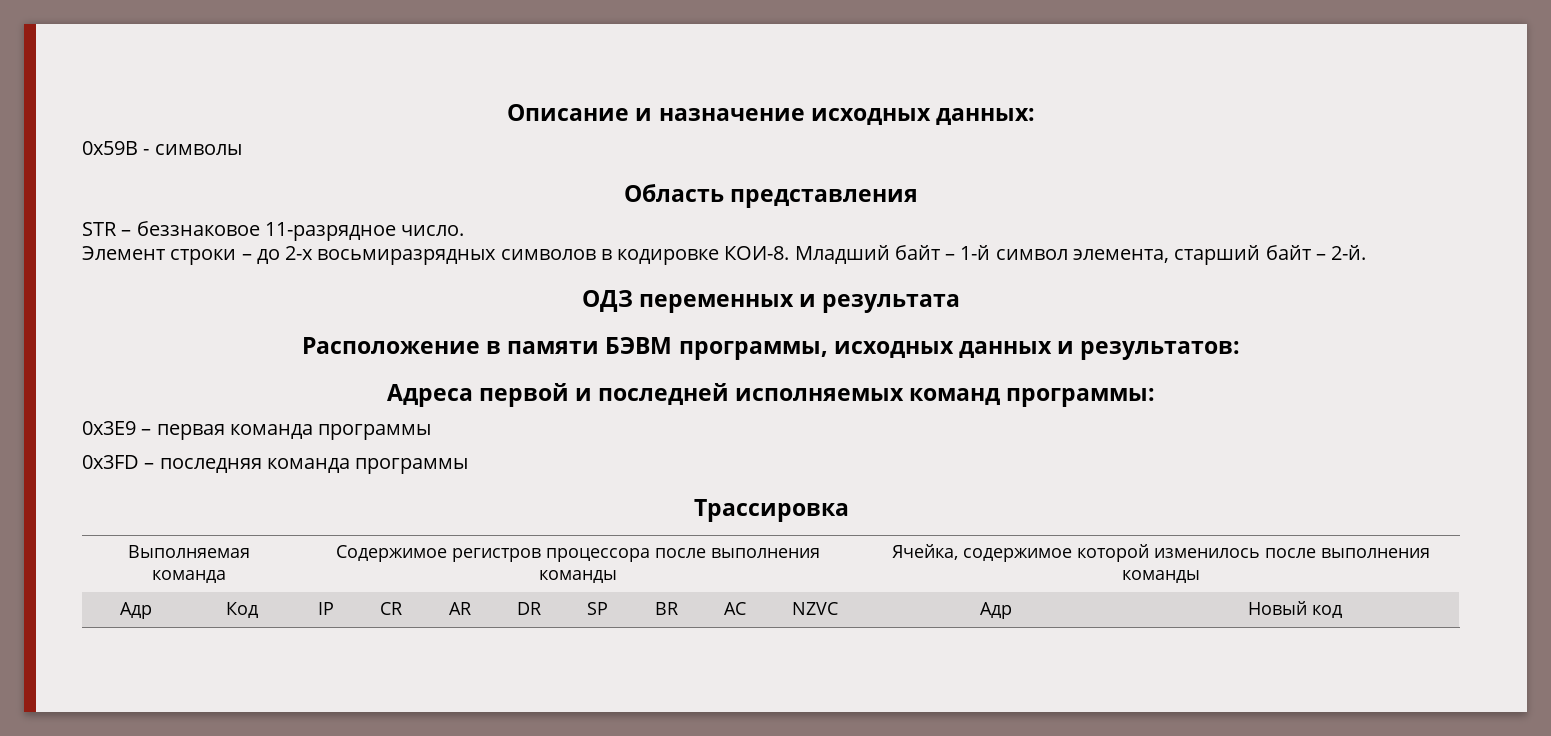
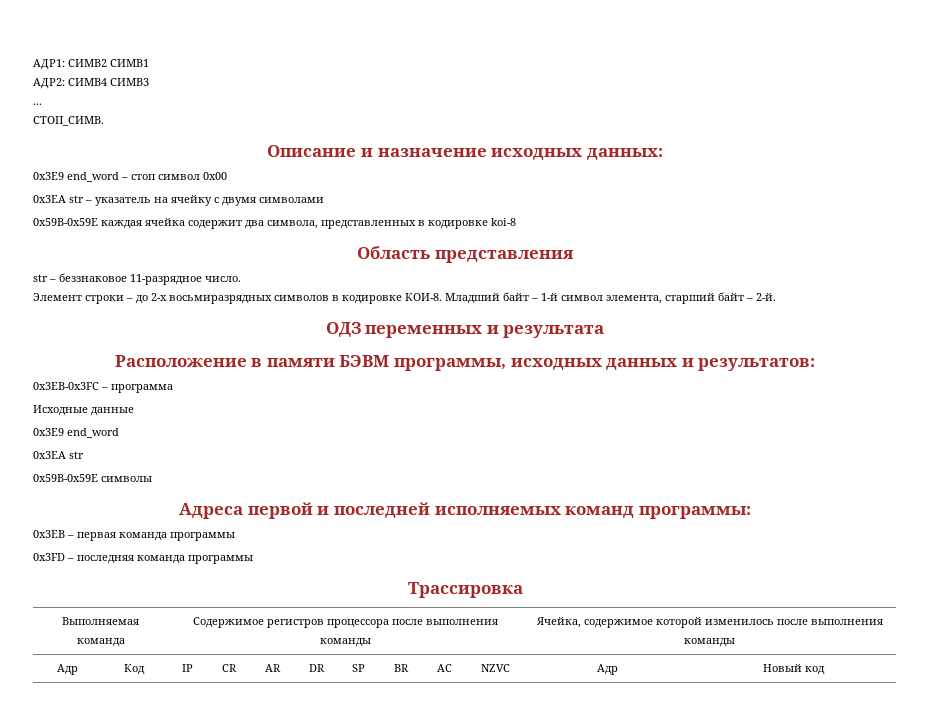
+ АДР1: СИМВ2 СИМВ1
+ АДР2: СИМВ4 СИМВ3
+ ...
+ СТОП_СИМВ.
- 0x59B - символы
+ 0x3E9 end_word – стоп символ 0x00
+ 0x3EA str – указатель на ячейку с двумя символами
+ 0x59B-0x59E каждая ячейка содержит два символа, представленных в кодировке koi-8
- STR – беззнаковое 11-разрядное число.
+ str – беззнаковое 11-разрядное число.
+ 0x3EB-0x3FC – программа
+ Исходные данные
+ 0x3E9 end_word
+ 0x3EA str
+ 0x59B-0x59E символы
- 0x3E9 – первая команда программы
+ 0x3EB – первая команда программы

